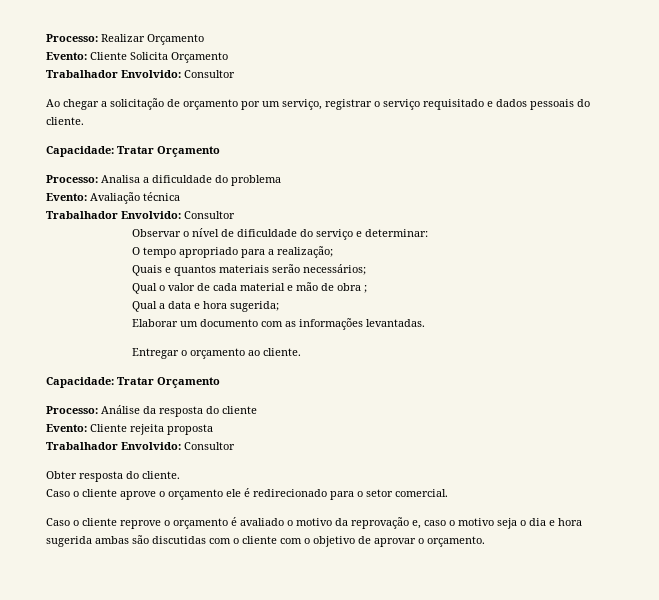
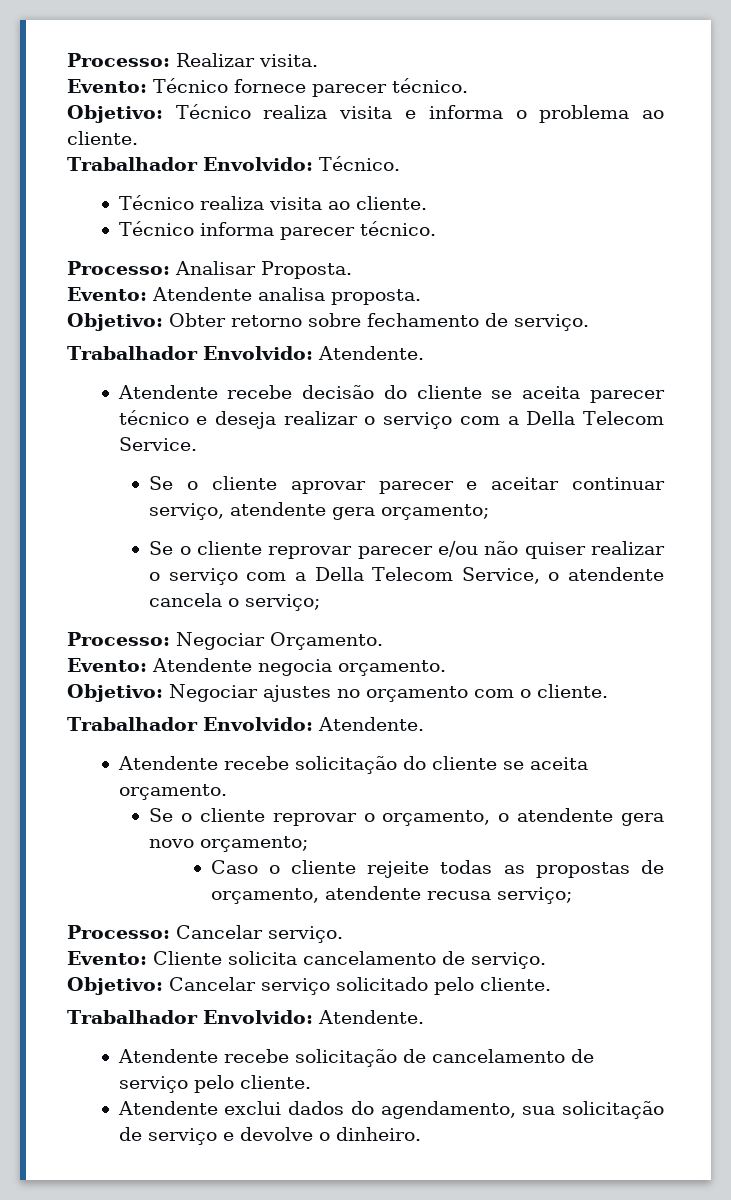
- Processo: Realizar Orçamento
- Evento: Cliente Solicita Orçamento
- Trabalhador Envolvido: Consultor
- Ao chegar a solicitação de orçamento por um serviço, registrar o serviço requisitado e dados pessoais do cliente.
- Capacidade: Tratar Orçamento
- Processo: Analisa a dificuldade do problema
- Evento: Avaliação técnica
- Trabalhador Envolvido: Consultor
- Observar o nível de dificuldade do serviço e determinar:
- O tempo apropriado para a realização;
- Quais e quantos materiais serão necessários;
- Qual o valor de cada material e mão de obra ;
- Qual a data e hora sugerida;
- Elaborar um documento com as informações levantadas.
- Entregar o orçamento ao cliente.
- Capacidade: Tratar Orçamento
- Processo: Análise da resposta do cliente
- Evento: Cliente rejeita proposta
- Trabalhador Envolvido: Consultor
- Obter resposta do cliente.
- Caso o cliente aprove o orçamento ele é redirecionado para o setor comercial.
- Caso o cliente reprove o orçamento é avaliado o motivo da reprovação e, caso o motivo seja o dia e hora sugerida ambas são discutidas com o cliente com o objetivo de aprovar o orçamento.
+ Processo: Realizar visita.
+ Evento: Técnico fornece parecer técnico.
+ Objetivo: Técnico realiza visita e informa o problema ao cliente.
+ Trabalhador Envolvido: Técnico.
+ Técnico realiza visita ao cliente.
+ Técnico informa parecer técnico.
+ Processo: Analisar Proposta.
+ Evento: Atendente analisa proposta.
+ Objetivo: Obter retorno sobre fechamento de serviço.
+ Trabalhador Envolvido: Atendente.
+ Atendente recebe decisão do cliente se aceita parecer técnico e deseja realizar o serviço com a Della Telecom Service.
+ Se o cliente aprovar parecer e aceitar continuar serviço, atendente gera orçamento;
+ Se o cliente reprovar parecer e/ou não quiser realizar o serviço com a Della Telecom Service, o atendente cancela o serviço;
+ Processo: Negociar Orçamento.
+ Evento: Atendente negocia orçamento.
+ Objetivo: Negociar ajustes no orçamento com o cliente.
+ Trabalhador Envolvido: Atendente.
+ Atendente recebe solicitação do cliente se aceita orçamento.
+ Se o cliente reprovar o orçamento, o atendente gera novo orçamento;
+ Caso o cliente rejeite todas as propostas de orçamento, atendente recusa serviço;
+ Processo: Cancelar serviço.
+ Evento: Cliente solicita cancelamento de serviço.
+ Objetivo: Cancelar serviço solicitado pelo cliente.
+ Trabalhador Envolvido: Atendente.
+ Atendente recebe solicitação de cancelamento de serviço pelo cliente.
+ Atendente exclui dados do agendamento, sua solicitação de serviço e devolve o dinheiro.

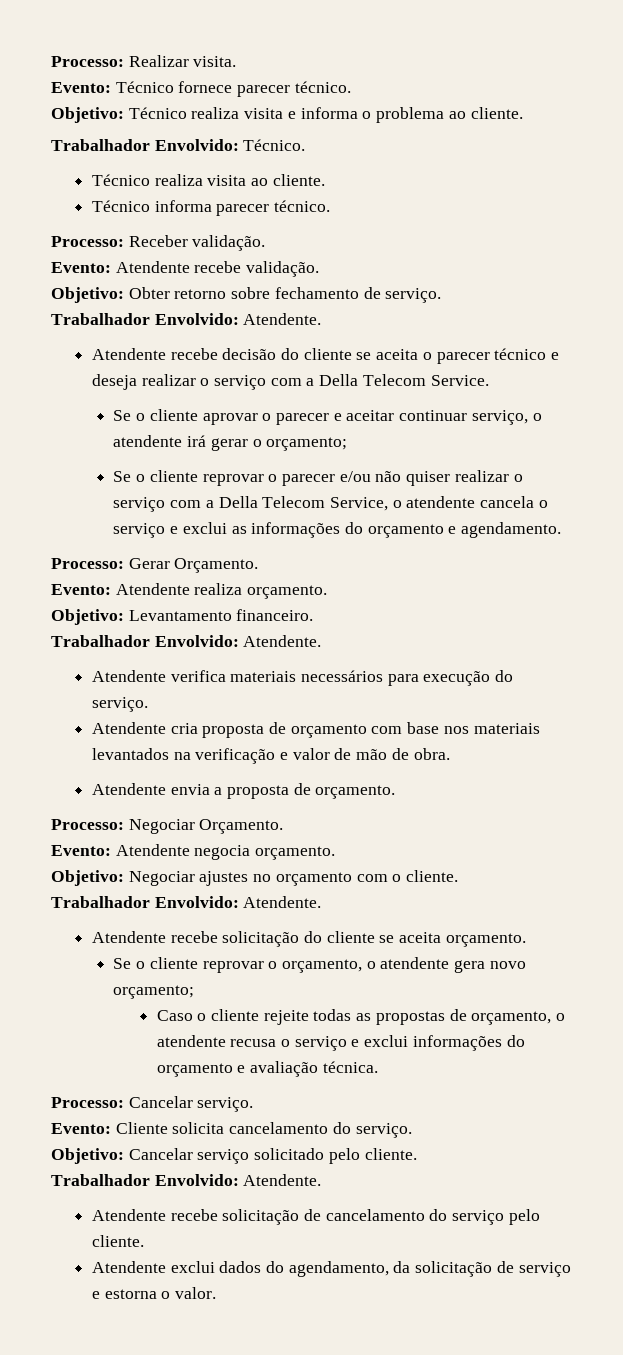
- Processo: Analisar Proposta.
- Evento: Atendente analisa proposta.
+ Processo: Receber validação.
+ Evento: Atendente recebe validação.
- Atendente recebe decisão do cliente se aceita parecer técnico e deseja realizar o serviço com a Della Telecom Service.
+ Atendente recebe decisão do cliente se aceita o parecer técnico e deseja realizar o serviço com a Della Telecom Service.
- Se o cliente aprovar parecer e aceitar continuar serviço, atendente gera orçamento;
+ Se o cliente aprovar o parecer e aceitar continuar serviço, o atendente irá gerar o orçamento;
- Se o cliente reprovar parecer e/ou não quiser realizar o serviço com a Della Telecom Service, o atendente cancela o serviço;
+ Se o cliente reprovar o parecer e/ou não quiser realizar o serviço com a Della Telecom Service, o atendente cancela o serviço e exclui as informações do orçamento e agendamento.
+ Processo: Gerar Orçamento.
+ Evento: Atendente realiza orçamento.
+ Objetivo: Levantamento financeiro.
+ Trabalhador Envolvido: Atendente.
+ Atendente verifica materiais necessários para execução do serviço.
+ Atendente cria proposta de orçamento com base nos materiais levantados na verificação e valor de mão de obra.
+ Atendente envia a proposta de orçamento.
- Caso o cliente rejeite todas as propostas de orçamento, atendente recusa serviço;
+ Caso o cliente rejeite todas as propostas de orçamento, o atendente recusa o serviço e exclui informações do orçamento e avaliação técnica.
- Evento: Cliente solicita cancelamento de serviço.
+ Evento: Cliente solicita cancelamento do serviço.
- Atendente recebe solicitação de cancelamento de serviço pelo cliente.
+ Atendente recebe solicitação de cancelamento do serviço pelo cliente.
- Atendente exclui dados do agendamento, sua solicitação de serviço e devolve o dinheiro.
+ Atendente exclui dados do agendamento, da solicitação de serviço e estorna o valor.

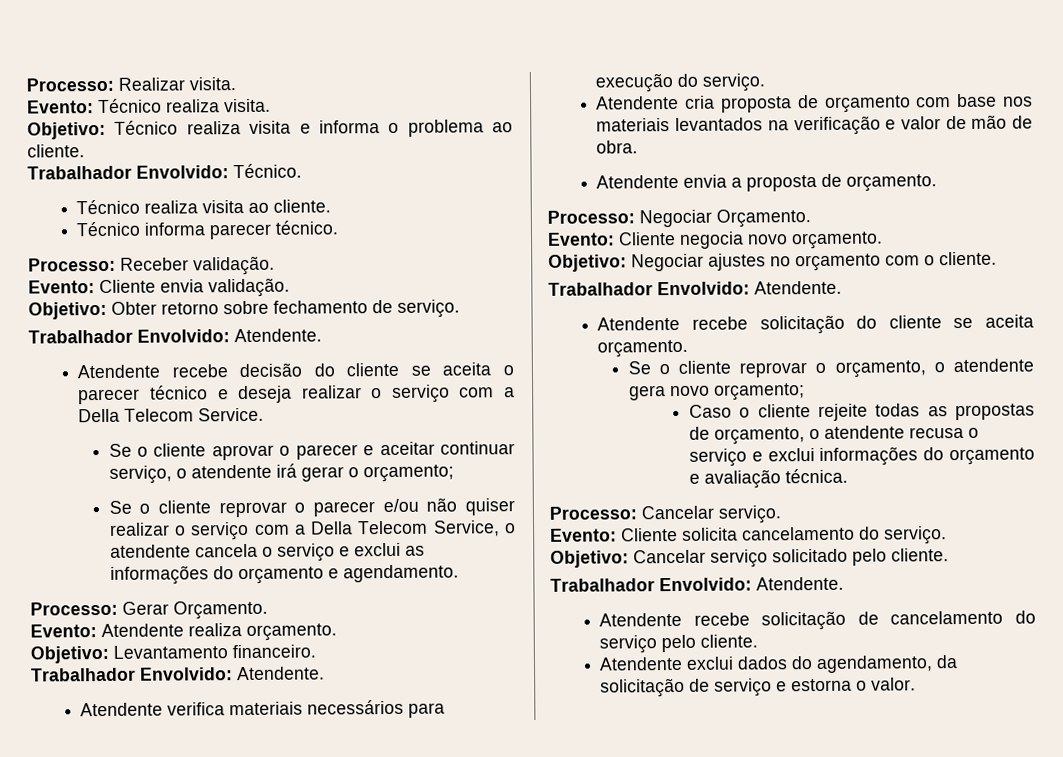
- Evento: Técnico fornece parecer técnico.
+ Evento: Técnico realiza visita.
- Evento: Atendente recebe validação.
+ Evento: Cliente envia validação.
- Evento: Atendente negocia orçamento.
+ Evento: Cliente negocia novo orçamento.

